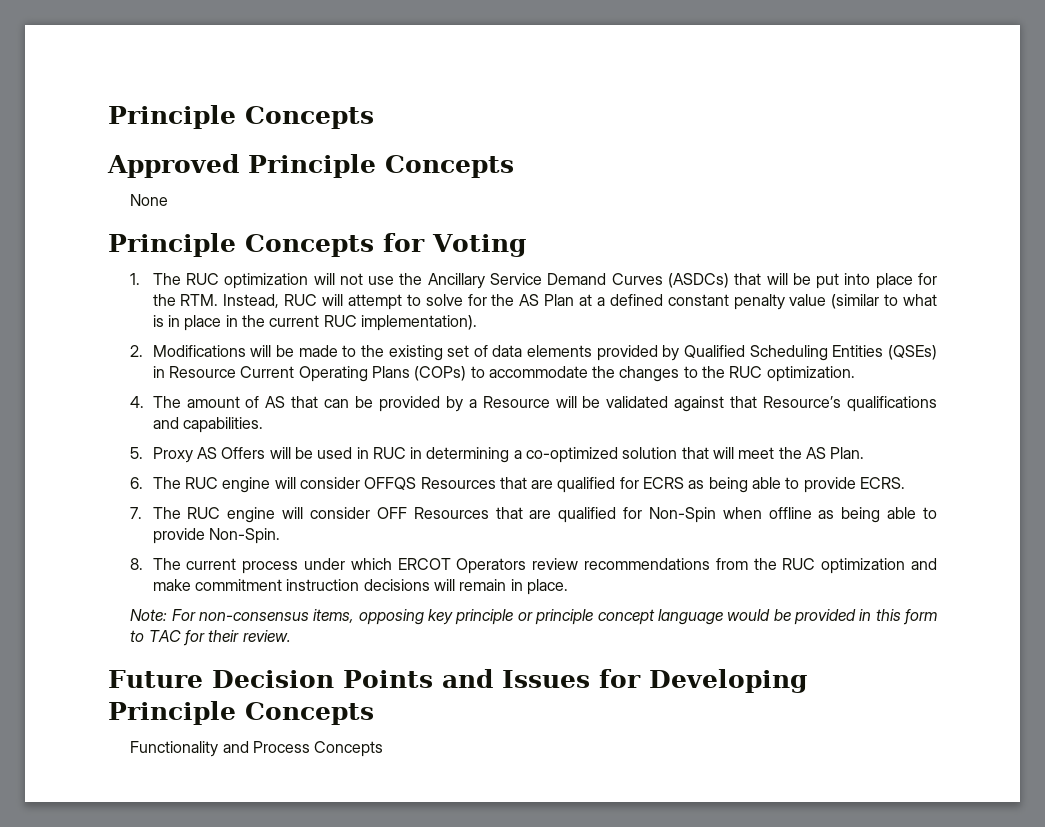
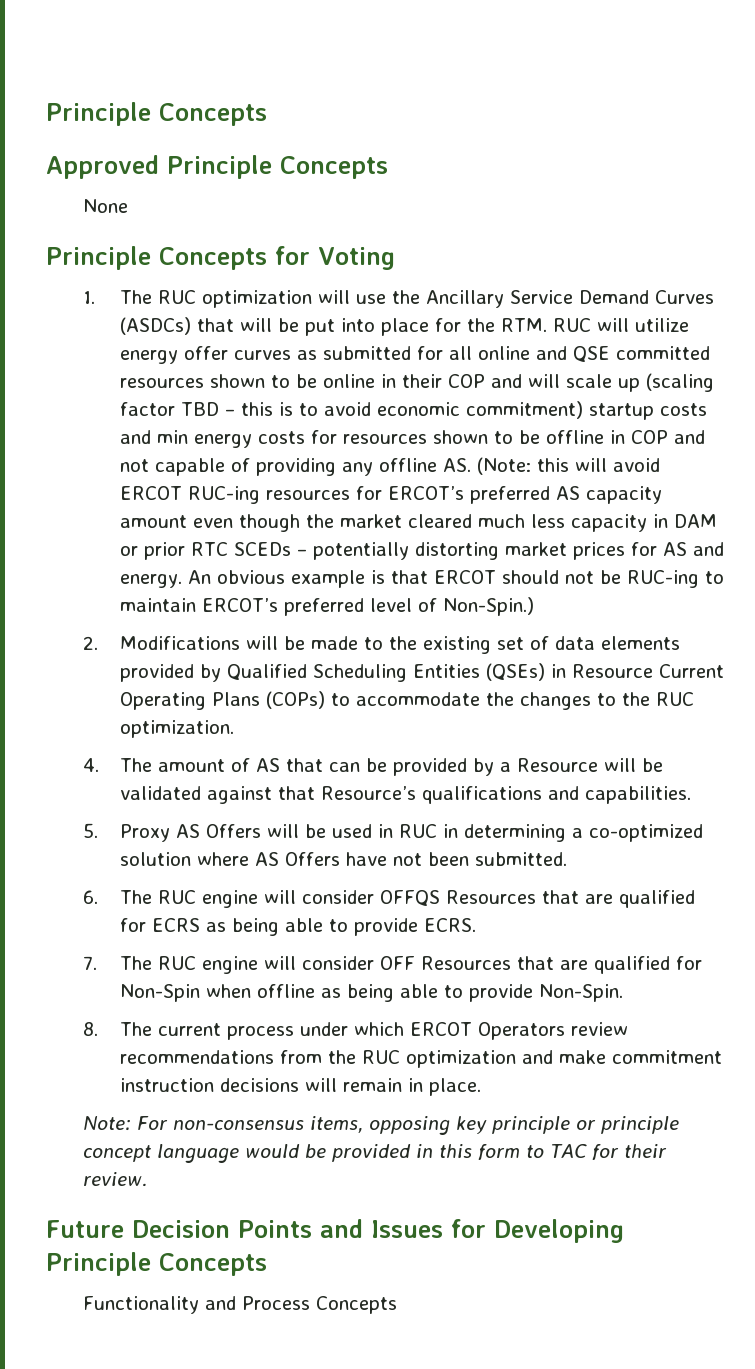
- 1. The RUC optimization will not use the Ancillary Service Demand Curves (ASDCs) that will be put into place for the RTM. Instead, RUC will attempt to solve for the AS Plan at a defined constant penalty value (similar to what is in place in the current RUC implementation).
+ 1. The RUC optimization will use the Ancillary Service Demand Curves (ASDCs) that will be put into place for the RTM. RUC will utilize energy offer curves as submitted for all online and QSE committed resources shown to be online in their COP and will scale up (scaling factor TBD – this is to avoid economic commitment) startup costs and min energy costs for resources shown to be offline in COP and not capable of providing any offline AS. (Note: this will avoid ERCOT RUC-ing resources for ERCOT’s preferred AS capacity amount even though the market cleared much less capacity in DAM or prior RTC SCEDs – potentially distorting market prices for AS and energy. An obvious example is that ERCOT should not be RUC-ing to maintain ERCOT’s preferred level of Non-Spin.)
- 5. Proxy AS Offers will be used in RUC in determining a co-optimized solution that will meet the AS Plan.
+ 5. Proxy AS Offers will be used in RUC in determining a co-optimized solution where AS Offers have not been submitted.

